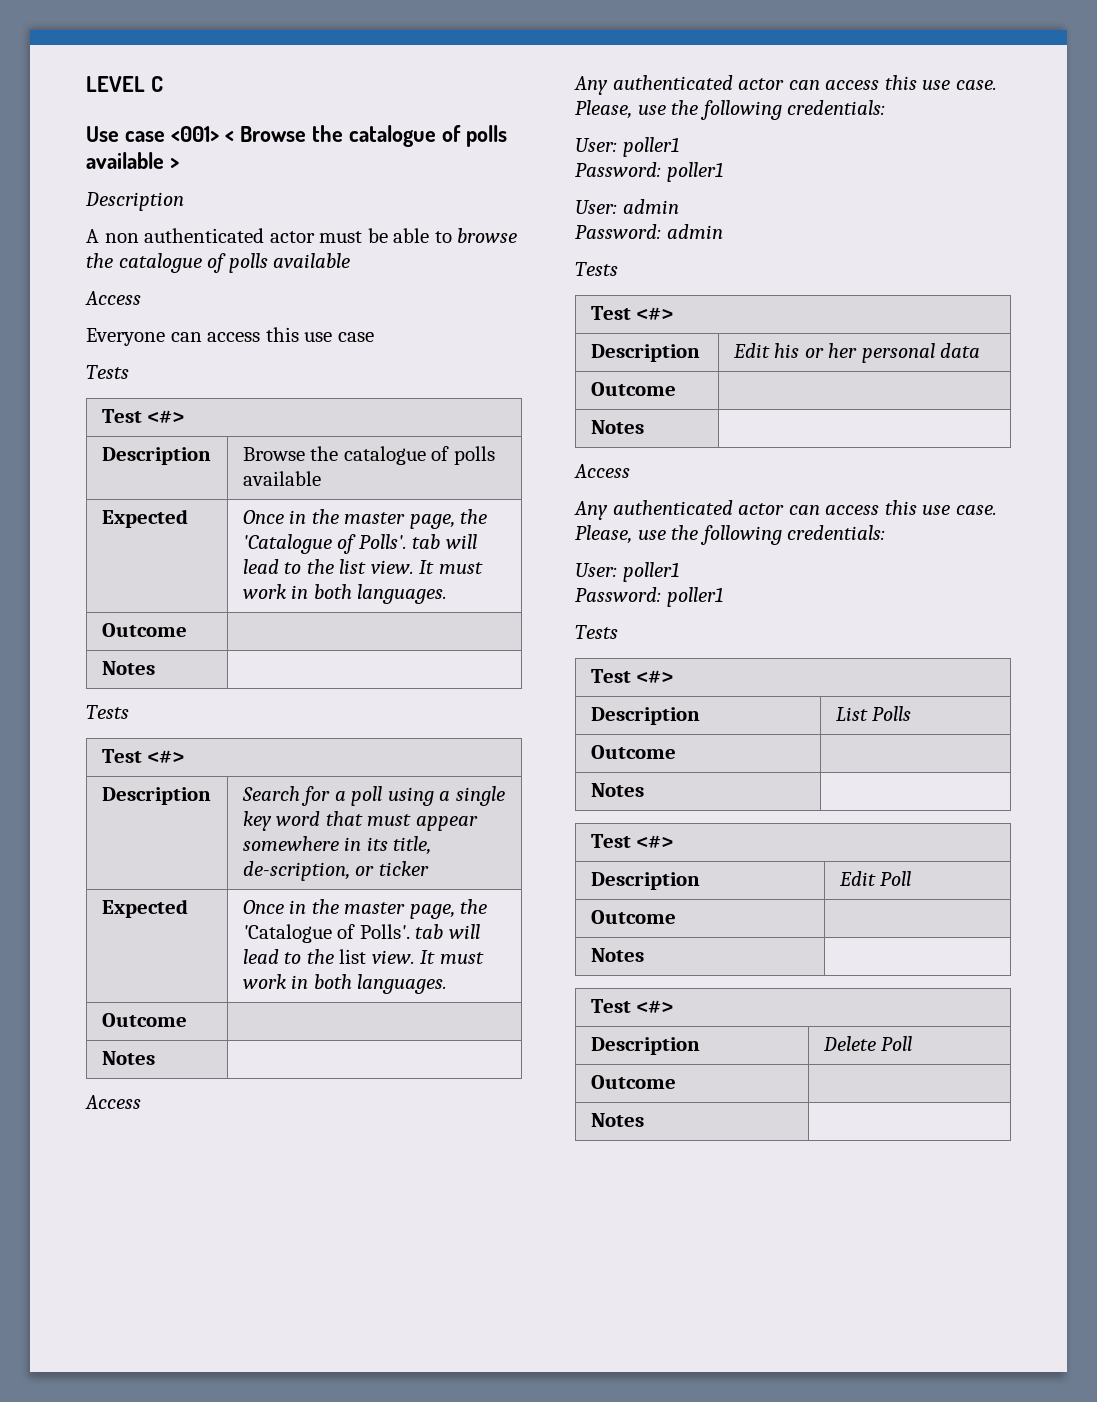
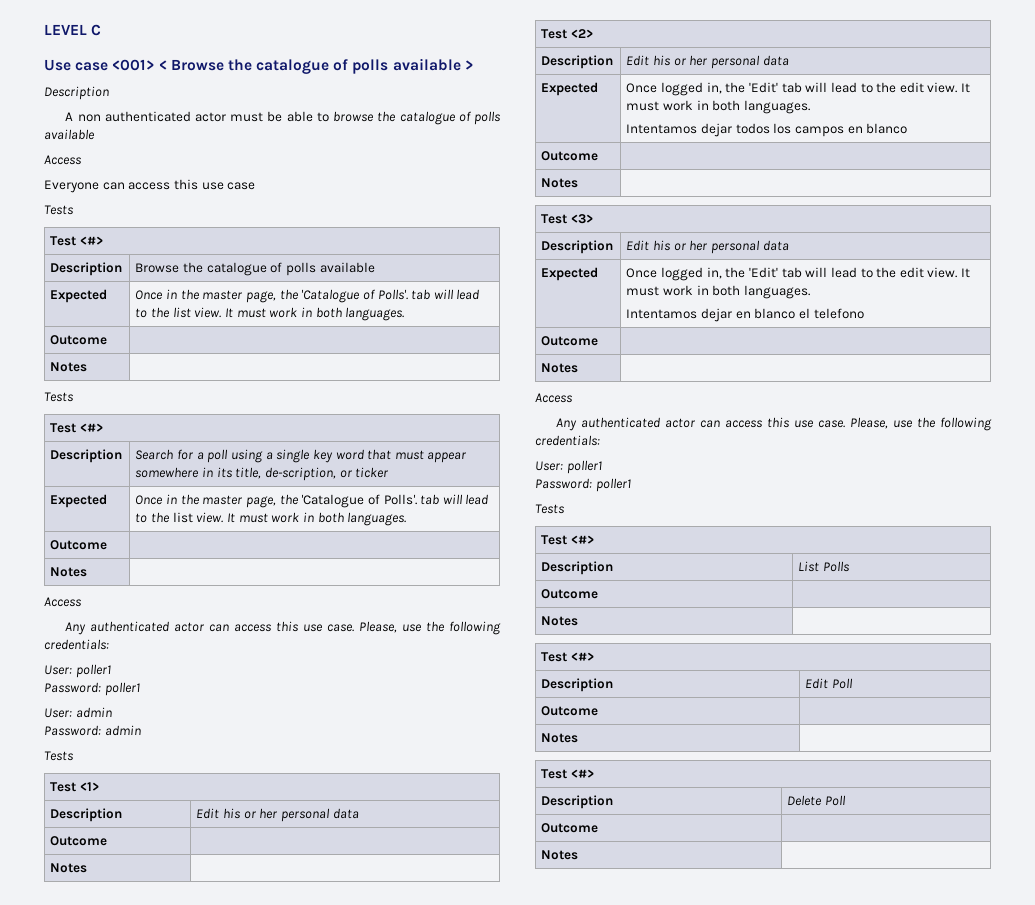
  Password: admin
  Tests
- Test <#>
+ Test <1>
+ Test <2>
+ Description | Edit his or her personal data
+ Expected | Once logged in, the 'Edit' tab will lead to the edit view. It must work in both languages.
+ Intentamos dejar todos los campos en blanco
+ Outcome |
+ Notes |
+ Test <3>
+ Description | Edit his or her personal data
+ Expected | Once logged in, the 'Edit' tab will lead to the edit view. It must work in both languages.
+ Intentamos dejar en blanco el telefono
+ Outcome |
+ Notes |

